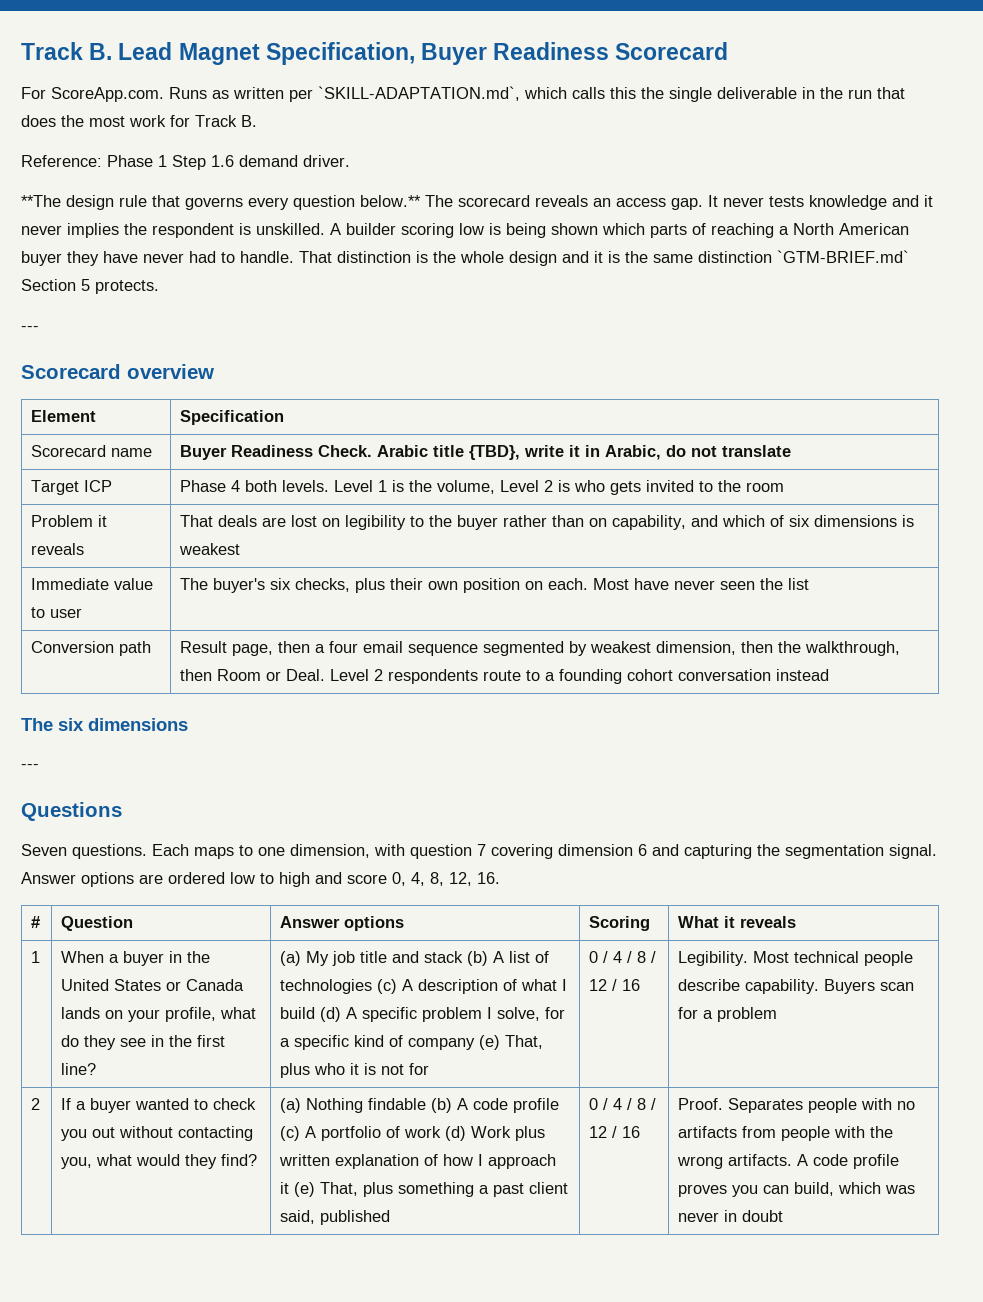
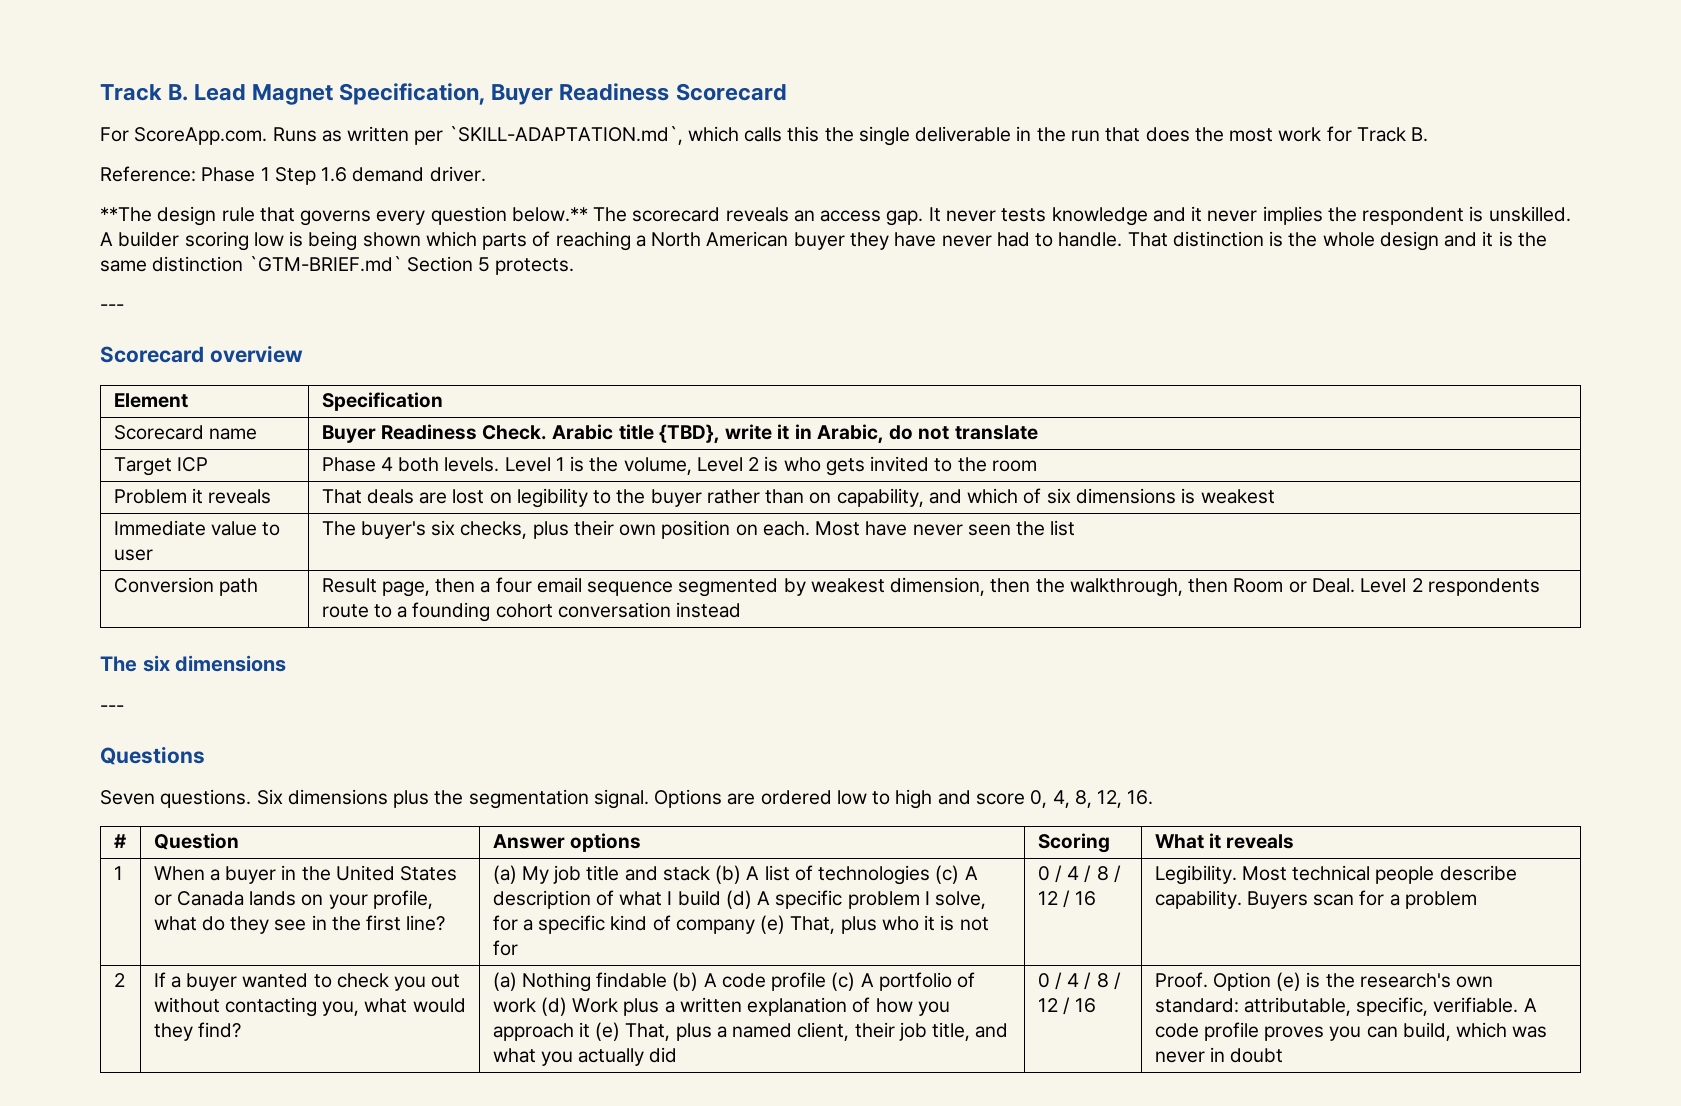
- Each maps to one dimension, with question 7 covering dimension 6 and capturing the segmentation signal.
+ Six dimensions plus the segmentation signal.
- Answer options are ordered low to high and score 0, 4, 8, 12, 16.
+ Options are ordered low to high and score 0, 4, 8, 12, 16.
- (a) Nothing findable (b) A code profile (c) A portfolio of work (d) Work plus written explanation of how I approach it (e) That, plus something a past client said, published
+ (a) Nothing findable (b) A code profile (c) A portfolio of work (d) Work plus a written explanation of how you approach it (e) That, plus a named client, their job title, and what you actually did
- Separates people with no artifacts from people with the wrong artifacts.
+ Option (e) is the research's own standard: attributable, specific, verifiable.

